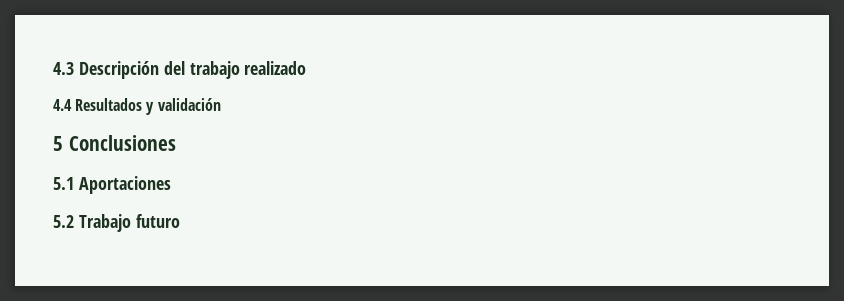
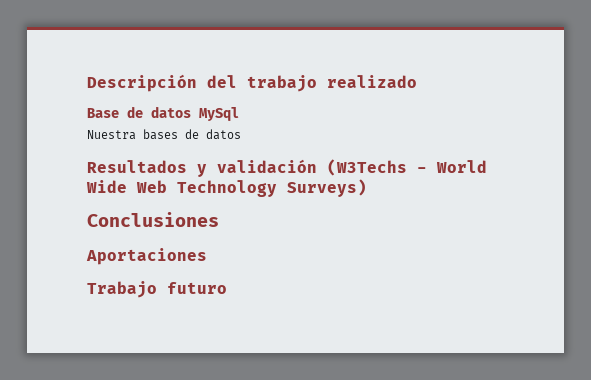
- 4.3 Descripción del trabajo realizado
+ Descripción del trabajo realizado
- 4.4 Resultados y validación
- 5 Conclusiones
+ Base de datos MySql
+ Nuestra bases de datos
+ Resultados y validación (W3Techs - World Wide Web Technology Surveys)
+ Conclusiones
- 5.1 Aportaciones
+ Aportaciones
- 5.2 Trabajo futuro
+ Trabajo futuro

